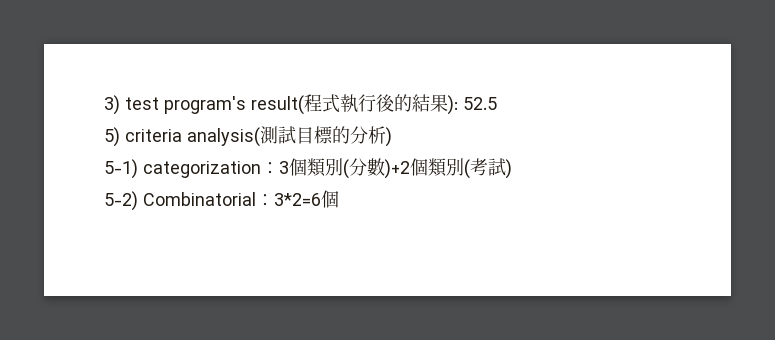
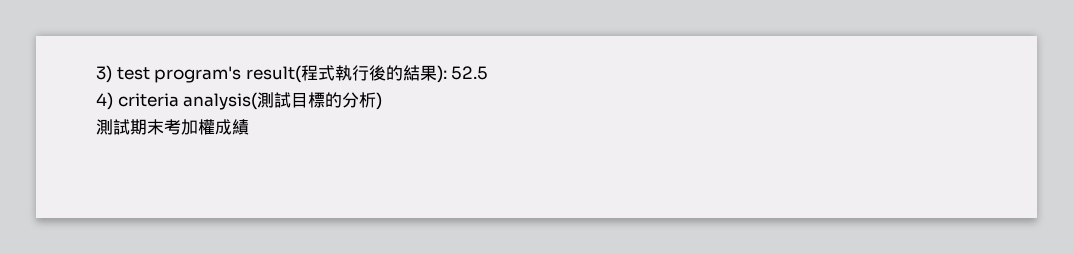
- 5) criteria analysis(測試目標的分析)
+ 4) criteria analysis(測試目標的分析)
- 5-1) categorization：3個類別(分數)+2個類別(考試)
- 5-2) Combinatorial：3*2=6個
+ 測試期末考加權成績

